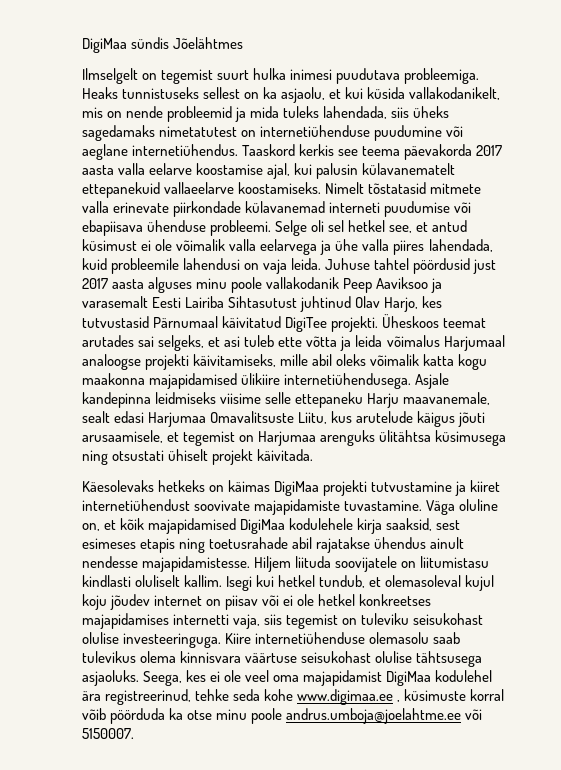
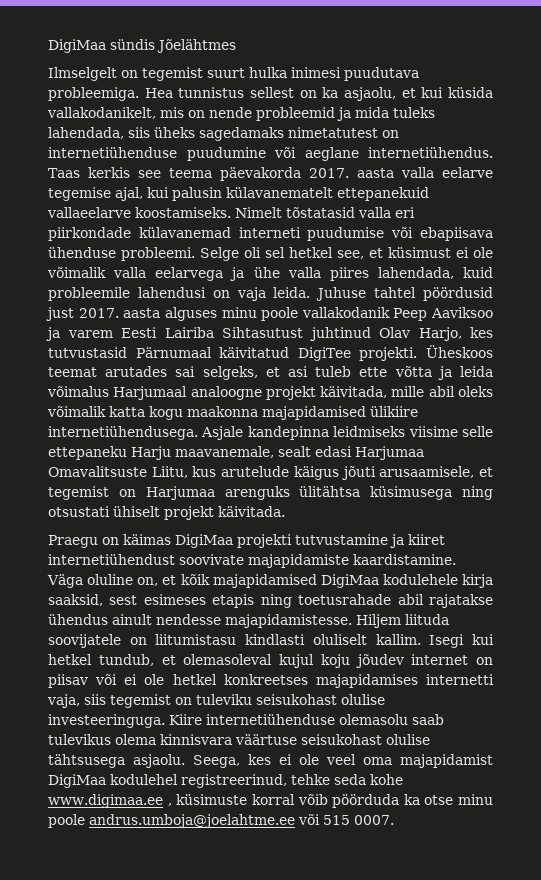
- Heaks tunnistuseks sellest on ka asjaolu, et kui küsida vallakodanikelt, mis on nende probleemid ja mida tuleks lahendada, siis üheks sagedamaks nimetatutest on internetiühenduse puudumine või aeglane internetiühendus.
+ Hea tunnistus sellest on ka asjaolu, et kui küsida vallakodanikelt, mis on nende probleemid ja mida tuleks lahendada, siis üheks sagedamaks nimetatutest on internetiühenduse puudumine või aeglane internetiühendus.
- Taaskord kerkis see teema päevakorda 2017 aasta valla eelarve koostamise ajal, kui palusin külavanematelt ettepanekuid vallaeelarve koostamiseks.
+ Taas kerkis see teema päevakorda 2017. aasta valla eelarve tegemise ajal, kui palusin külavanematelt ettepanekuid vallaeelarve koostamiseks.
- Nimelt tõstatasid mitmete valla erinevate piirkondade külavanemad interneti puudumise või ebapiisava ühenduse probleemi.
+ Nimelt tõstatasid valla eri piirkondade külavanemad interneti puudumise või ebapiisava ühenduse probleemi.
- Selge oli sel hetkel see, et antud küsimust ei ole võimalik valla eelarvega ja ühe valla piires lahendada, kuid probleemile lahendusi on vaja leida.
+ Selge oli sel hetkel see, et küsimust ei ole võimalik valla eelarvega ja ühe valla piires lahendada, kuid probleemile lahendusi on vaja leida.
- Juhuse tahtel pöördusid just 2017 aasta alguses minu poole vallakodanik Peep Aaviksoo ja varasemalt Eesti Lairiba Sihtasutust juhtinud Olav Harjo, kes tutvustasid Pärnumaal käivitatud DigiTee projekti.
+ Juhuse tahtel pöördusid just 2017. aasta alguses minu poole vallakodanik Peep Aaviksoo ja varem Eesti Lairiba Sihtasutust juhtinud Olav Harjo, kes tutvustasid Pärnumaal käivitatud DigiTee projekti.
- Üheskoos teemat arutades sai selgeks, et asi tuleb ette võtta ja leida võimalus Harjumaal analoogse projekti käivitamiseks, mille abil oleks võimalik katta kogu maakonna majapidamised ülikiire internetiühendusega.
+ Üheskoos teemat arutades sai selgeks, et asi tuleb ette võtta ja leida võimalus Harjumaal analoogne projekt käivitada, mille abil oleks võimalik katta kogu maakonna majapidamised ülikiire internetiühendusega.
- Käesolevaks hetkeks on käimas DigiMaa projekti tutvustamine ja kiiret internetiühendust soovivate majapidamiste tuvastamine.
+ Praegu on käimas DigiMaa projekti tutvustamine ja kiiret internetiühendust soovivate majapidamiste kaardistamine.
- Kiire internetiühenduse olemasolu saab tulevikus olema kinnisvara väärtuse seisukohast olulise tähtsusega asjaoluks.
+ Kiire internetiühenduse olemasolu saab tulevikus olema kinnisvara väärtuse seisukohast olulise tähtsusega asjaolu.
- Seega, kes ei ole veel oma majapidamist DigiMaa kodulehel ära registreerinud, tehke seda kohe www.digimaa.ee , küsimuste korral võib pöörduda ka otse minu poole andrus.umboja@joelahtme.ee või 5150007.
+ Seega, kes ei ole veel oma majapidamist DigiMaa kodulehel registreerinud, tehke seda kohe www.digimaa.ee , küsimuste korral võib pöörduda ka otse minu poole andrus.umboja@joelahtme.ee või 515 0007.

